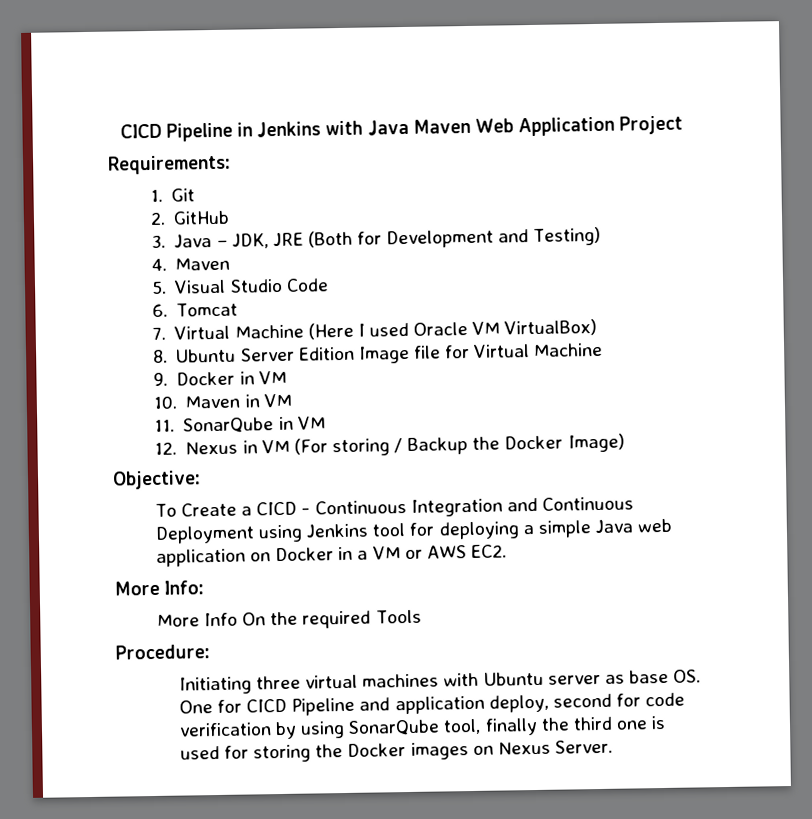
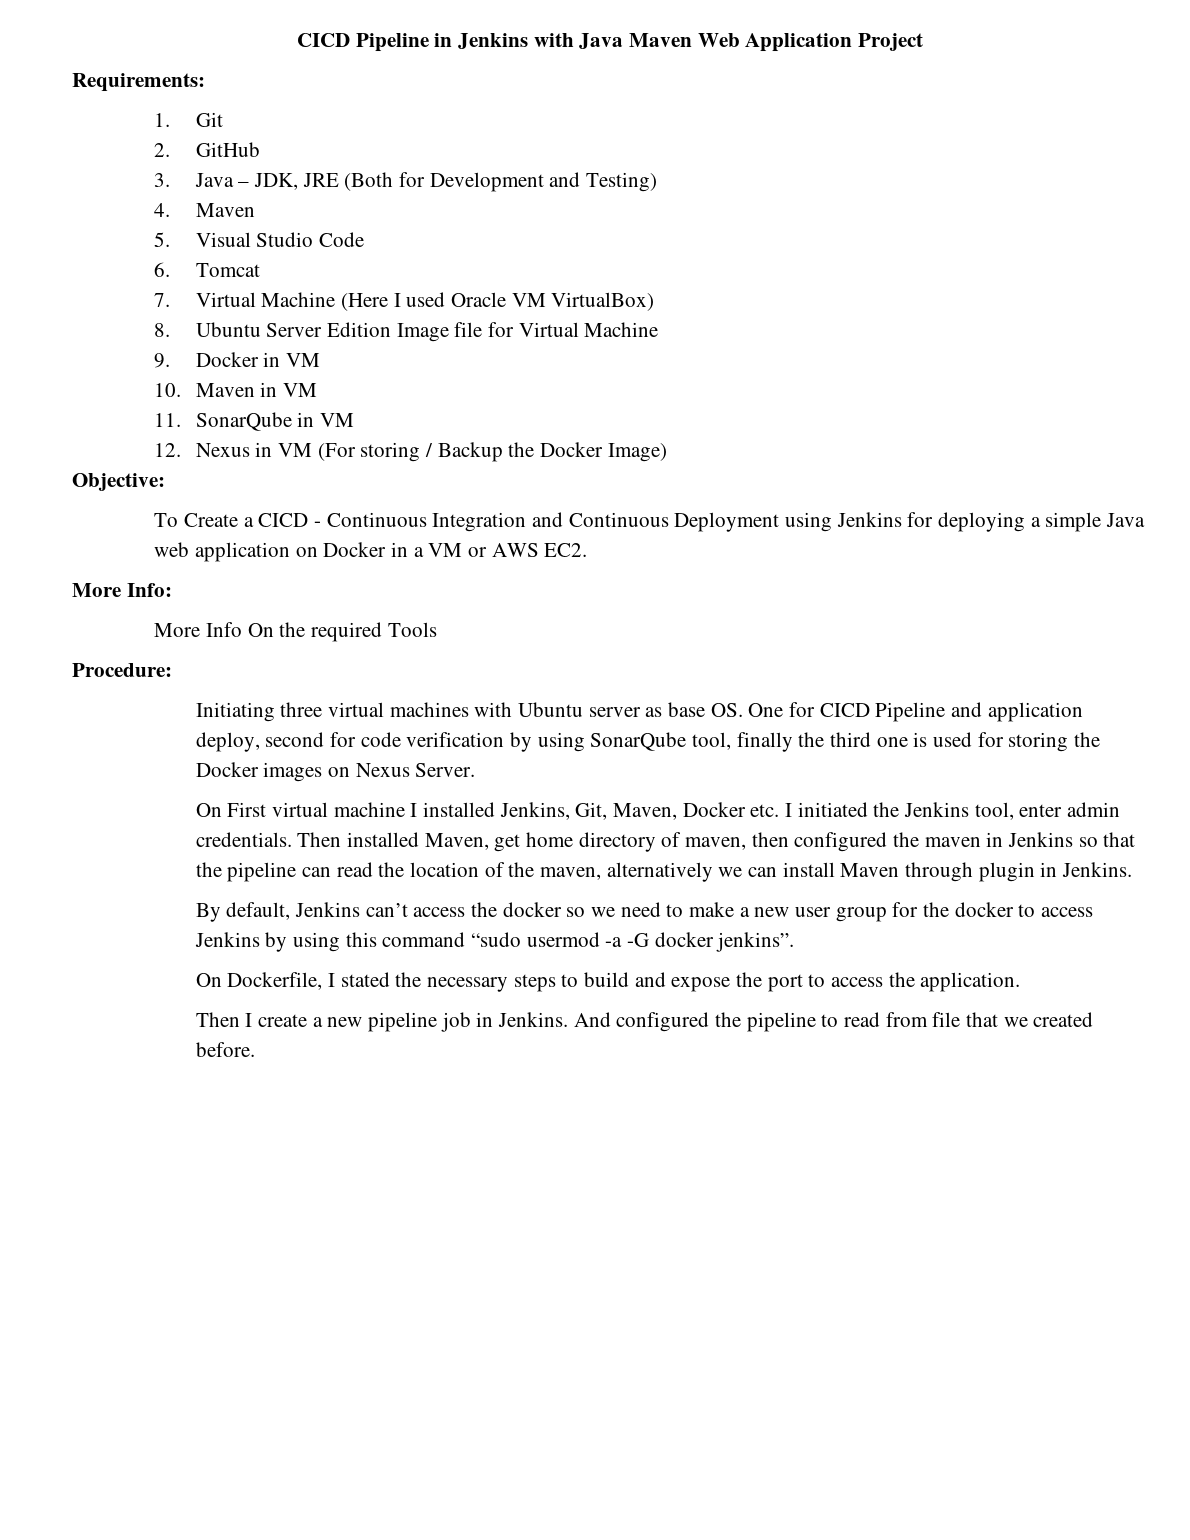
- To Create a CICD - Continuous Integration and Continuous Deployment using Jenkins tool for deploying a simple Java web application on Docker in a VM or AWS EC2.
+ To Create a CICD - Continuous Integration and Continuous Deployment using Jenkins for deploying a simple Java web application on Docker in a VM or AWS EC2.
+ On First virtual machine I installed Jenkins, Git, Maven, Docker etc. I initiated the Jenkins tool, enter admin credentials. Then installed Maven, get home directory of maven, then configured the maven in Jenkins so that the pipeline can read the location of the maven, alternatively we can install Maven through plugin in Jenkins.
+ By default, Jenkins can’t access the docker so we need to make a new user group for the docker to access Jenkins by using this command “sudo usermod -a -G docker jenkins”.
+ On Dockerfile, I stated the necessary steps to build and expose the port to access the application.
+ Then I create a new pipeline job in Jenkins. And configured the pipeline to read from file that we created before.

